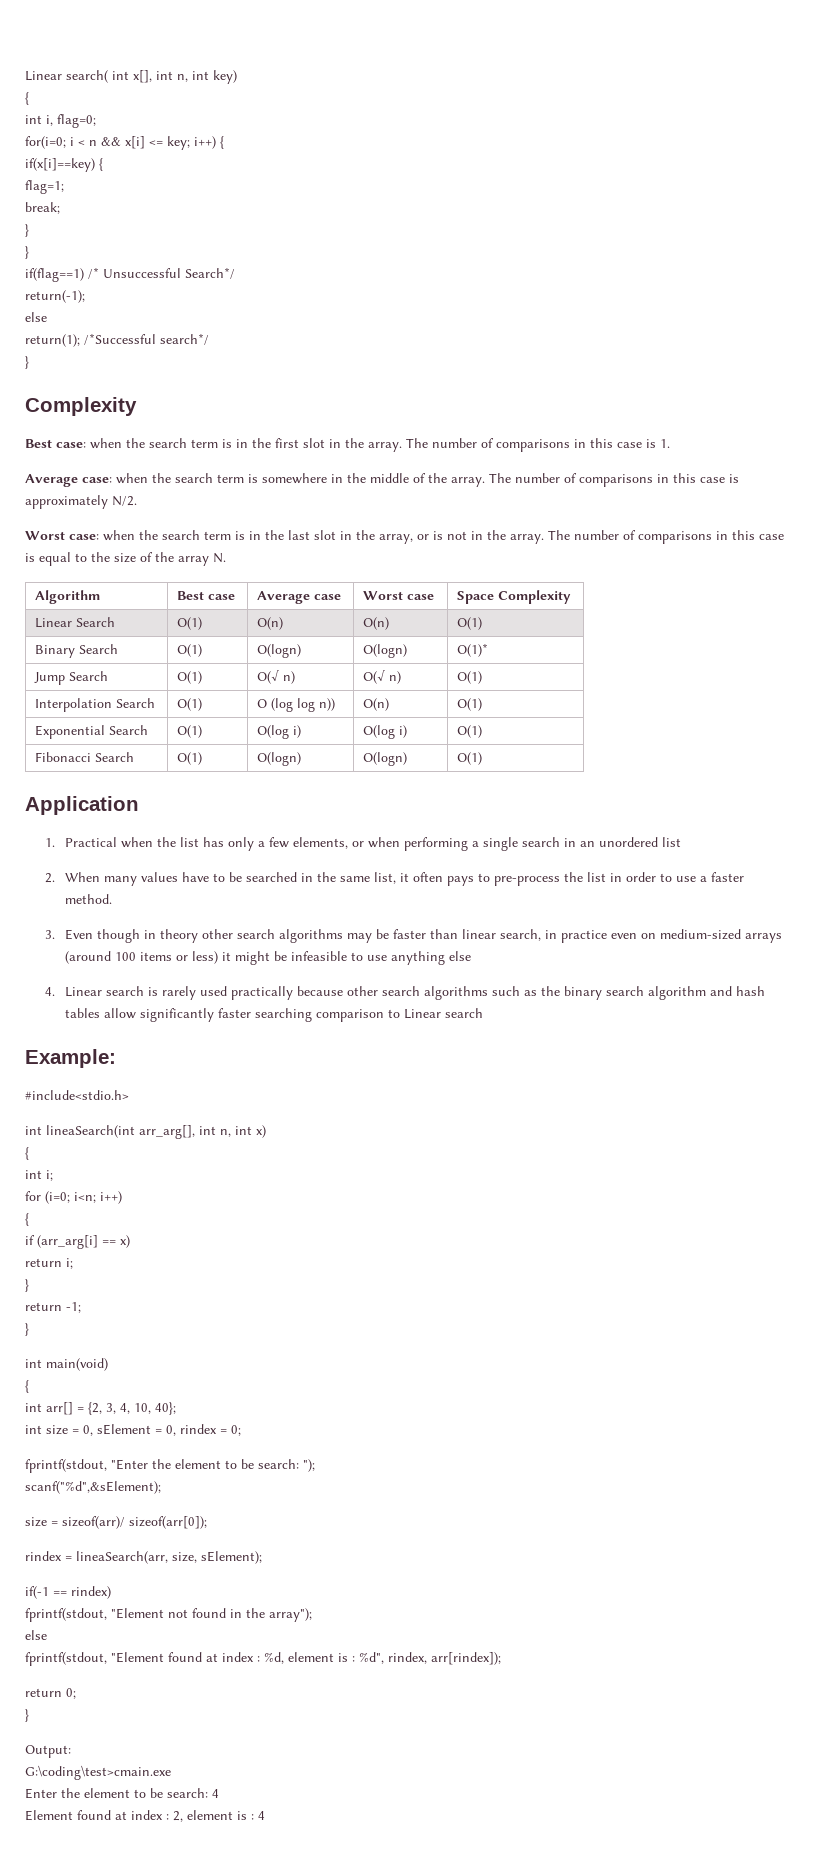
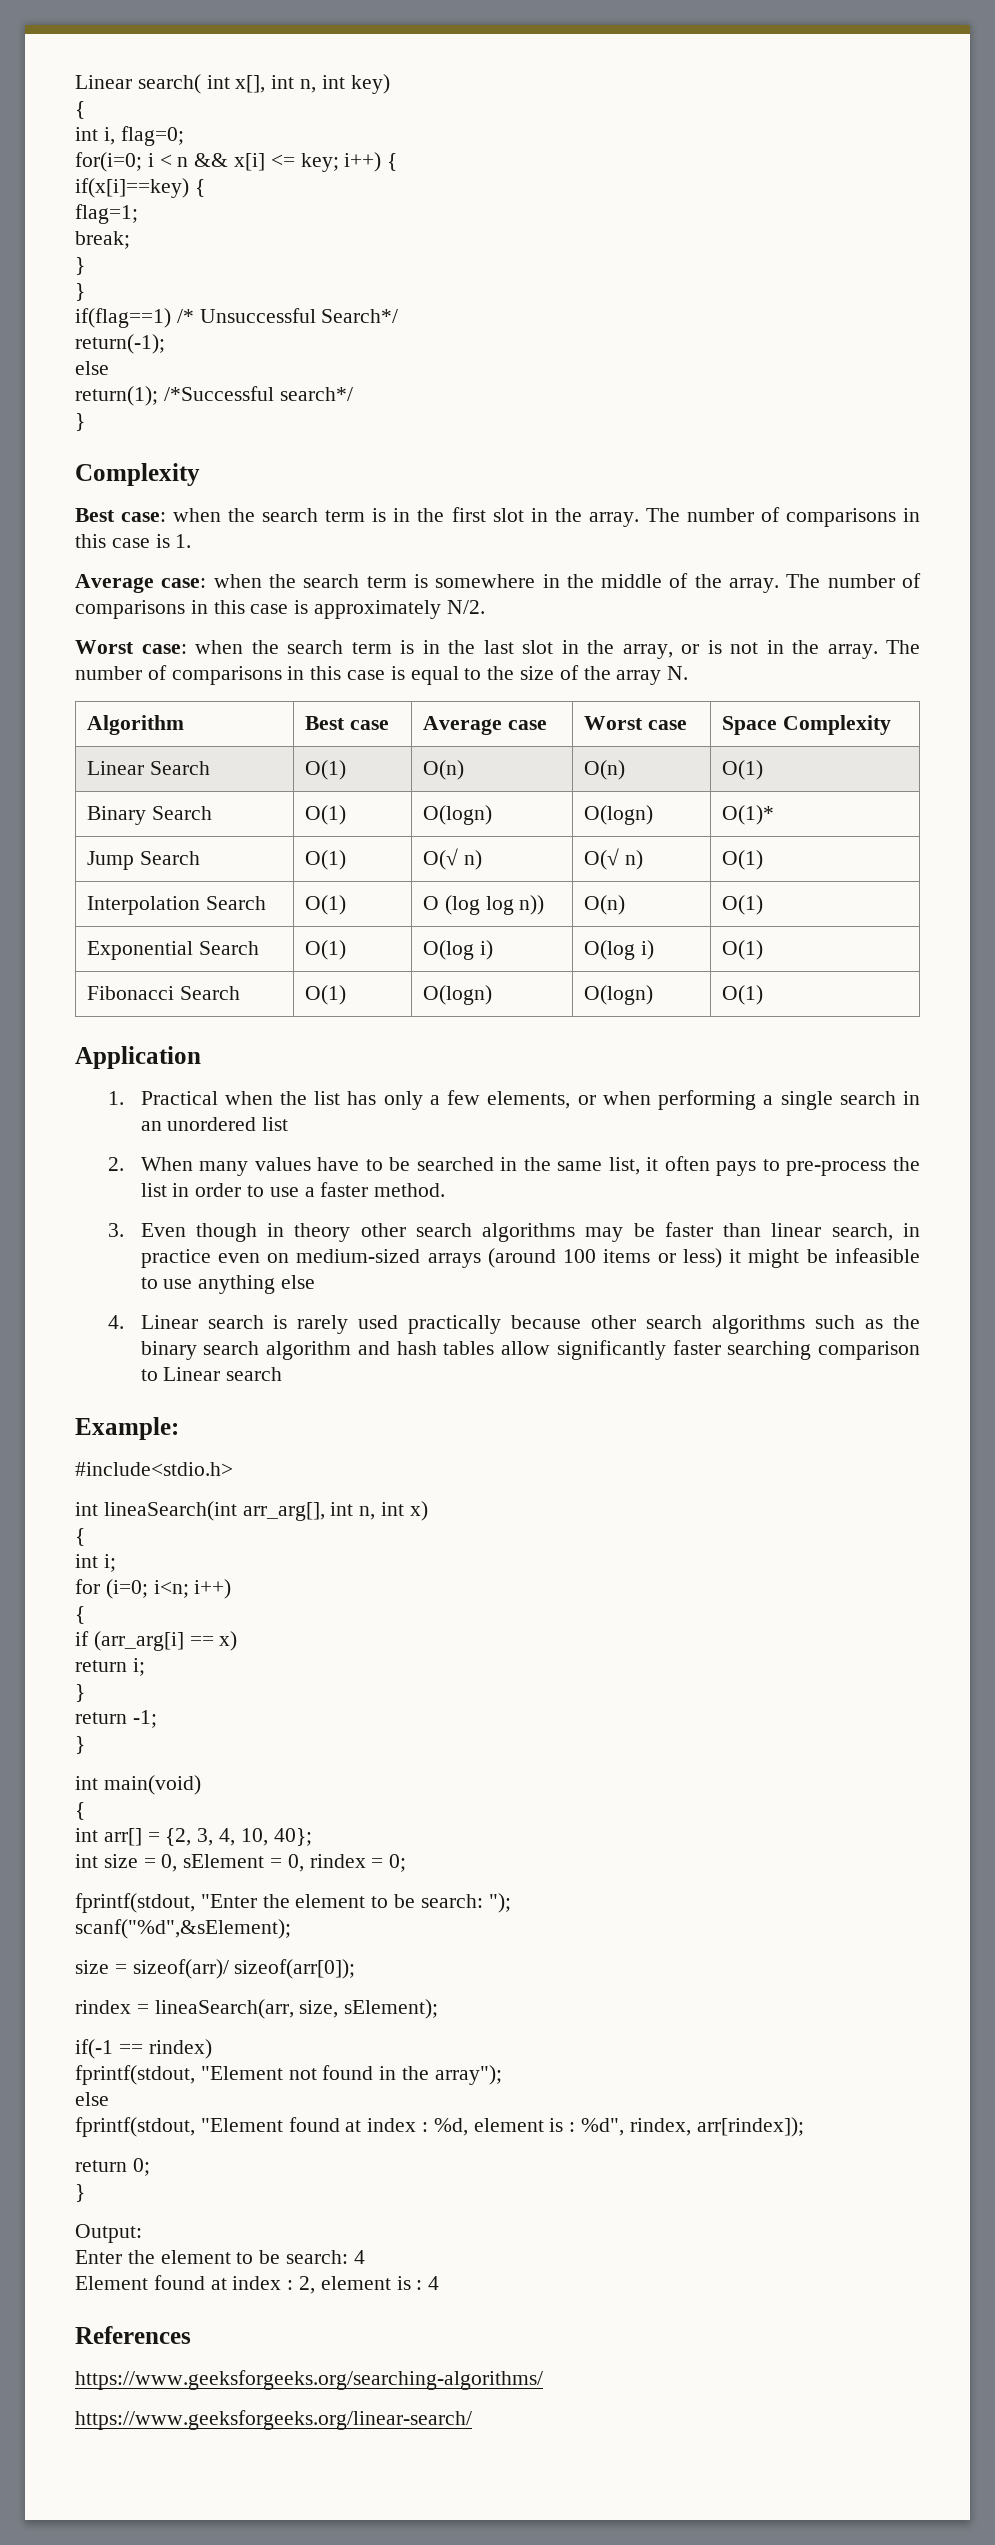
- G:\coding\test>cmain.exe
+ References
+ https://www.geeksforgeeks.org/searching-algorithms/
+ https://www.geeksforgeeks.org/linear-search/

